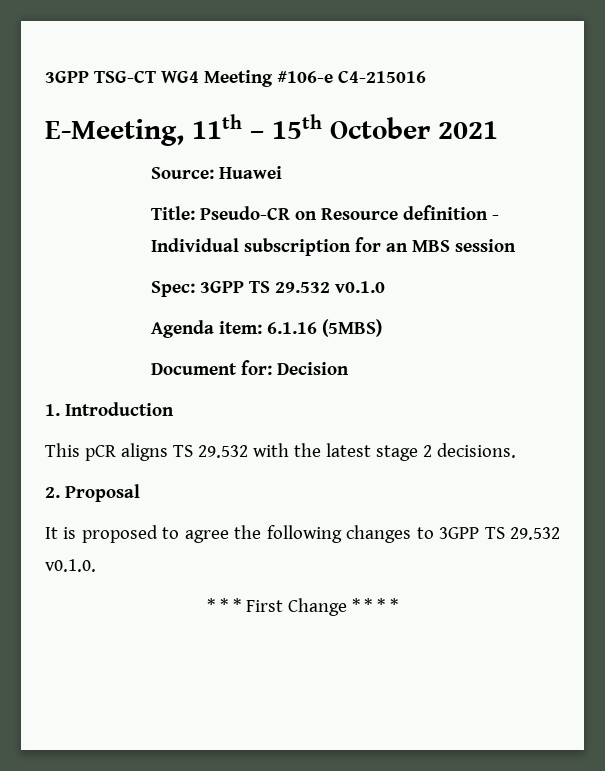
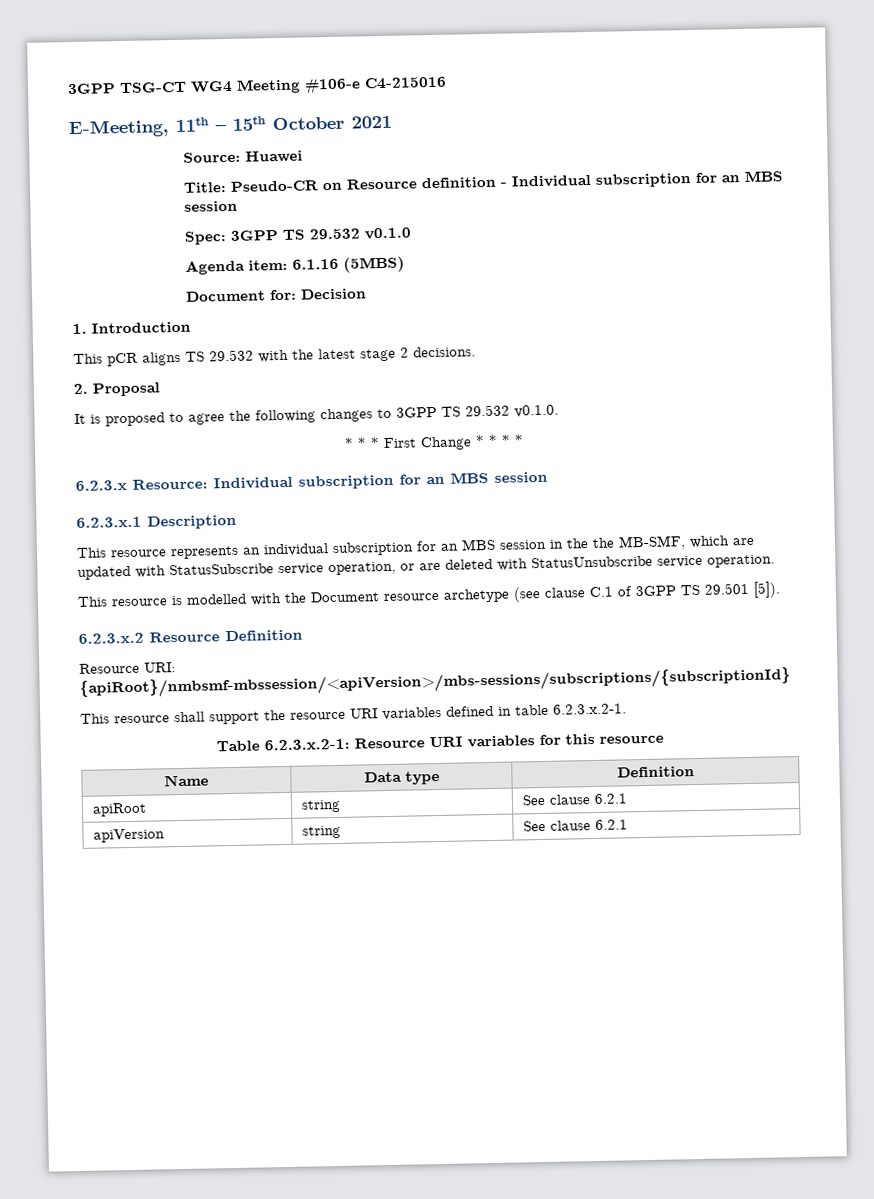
+ 6.2.3.x Resource: Individual subscription for an MBS session
+ 6.2.3.x.1 Description
+ This resource represents an individual subscription for an MBS session in the the MB-SMF, which are updated with StatusSubscribe service operation, or are deleted with StatusUnsubscribe service operation.
+ This resource is modelled with the Document resource archetype (see clause C.1 of 3GPP TS 29.501 [5]).
+ 6.2.3.x.2 Resource Definition
+ Resource URI: {apiRoot}/nmbsmf-mbssession/<apiVersion>/mbs-sessions/subscriptions/{subscriptionId}
+ This resource shall support the resource URI variables defined in table 6.2.3.x.2-1.
+ Table 6.2.3.x.2-1: Resource URI variables for this resource
+ Name | Data type | Definition
+ apiRoot | string | See clause 6.2.1
+ apiVersion | string | See clause 6.2.1

